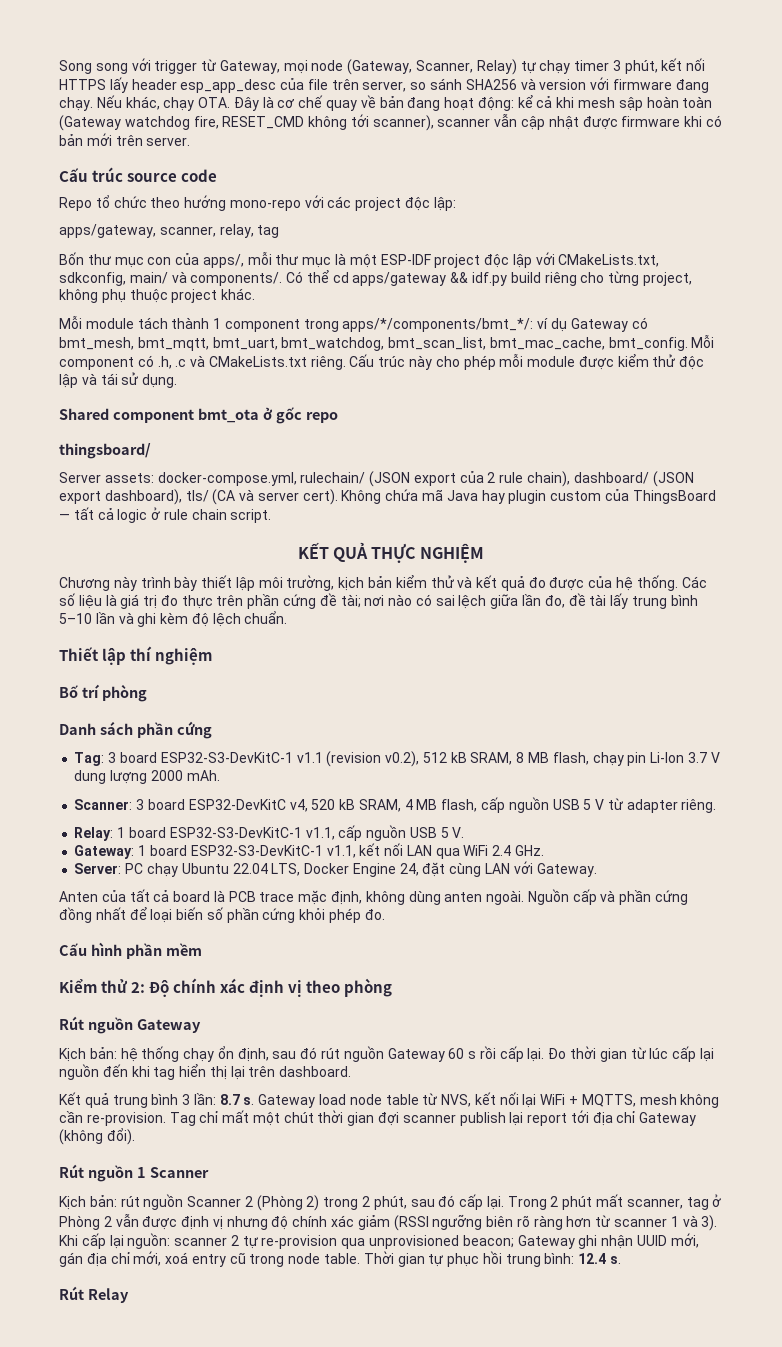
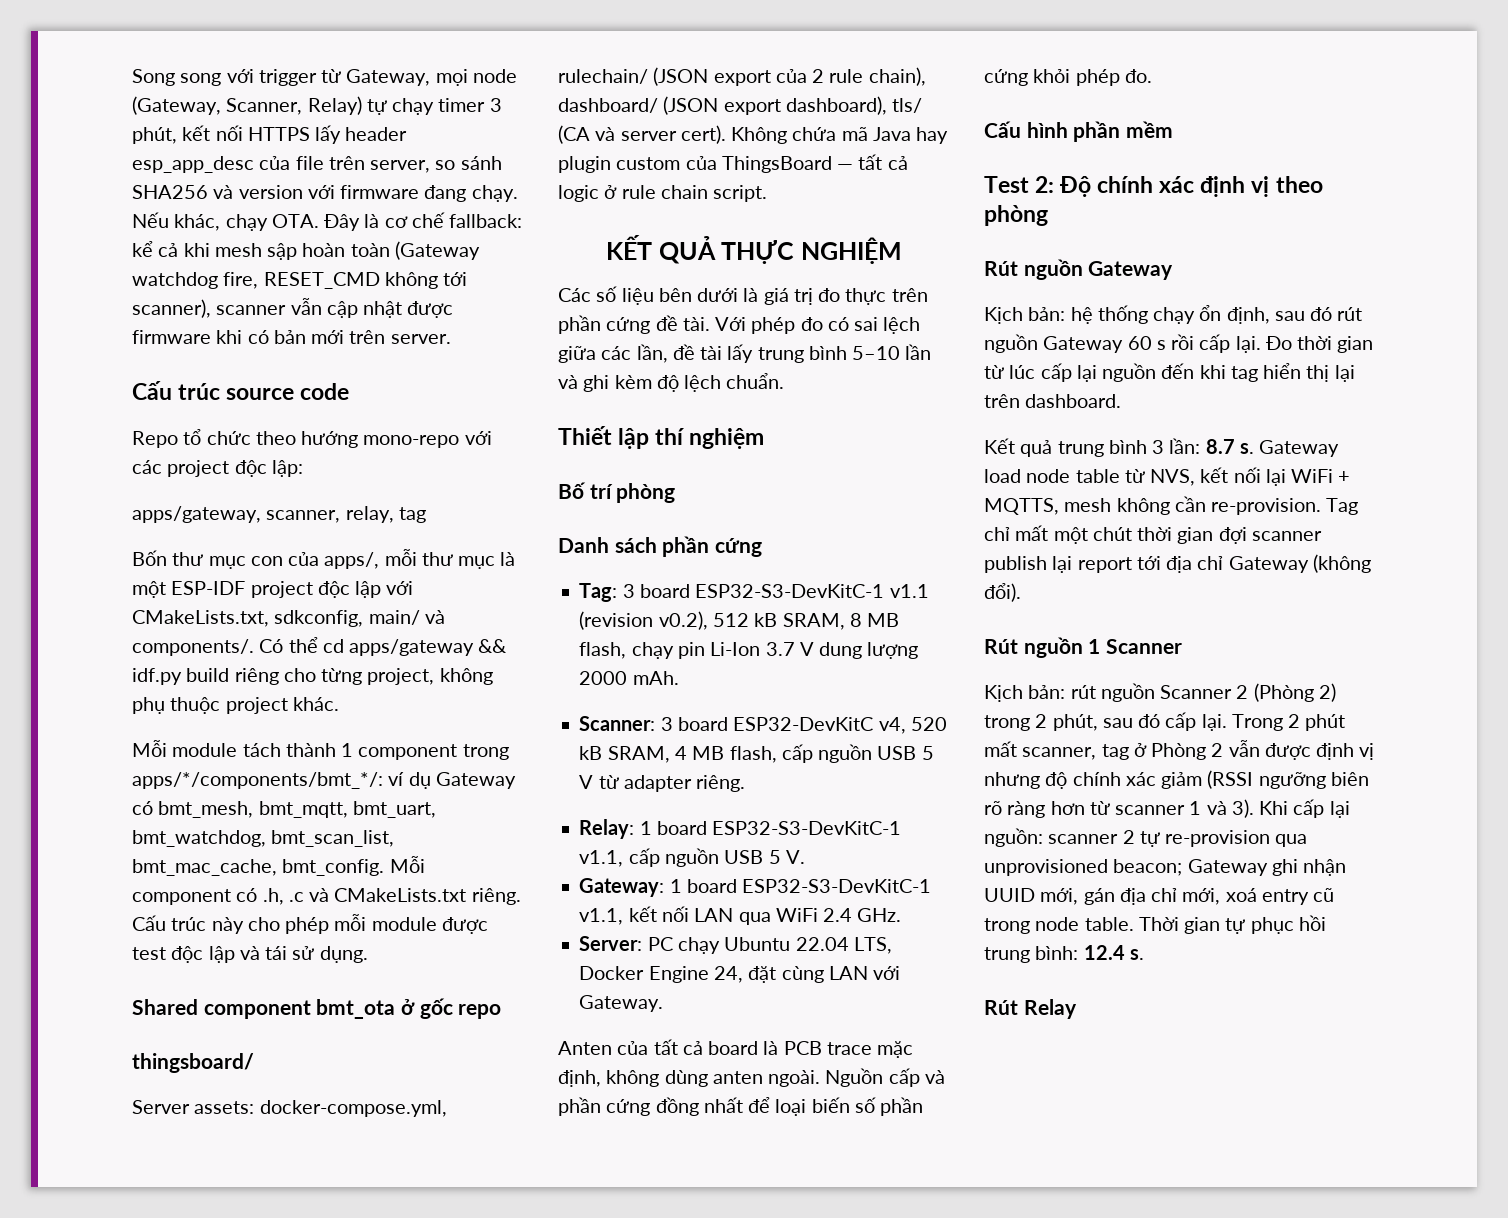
- Nếu khác, chạy OTA. Đây là cơ chế quay về bản đang hoạt động: kể cả khi mesh sập hoàn toàn (Gateway watchdog fire, RESET_CMD không tới scanner), scanner vẫn cập nhật được firmware khi có bản mới trên server.
+ Nếu khác, chạy OTA. Đây là cơ chế fallback: kể cả khi mesh sập hoàn toàn (Gateway watchdog fire, RESET_CMD không tới scanner), scanner vẫn cập nhật được firmware khi có bản mới trên server.
- Cấu trúc này cho phép mỗi module được kiểm thử độc lập và tái sử dụng.
+ Cấu trúc này cho phép mỗi module được test độc lập và tái sử dụng.
- Chương này trình bày thiết lập môi trường, kịch bản kiểm thử và kết quả đo được của hệ thống. Các số liệu là giá trị đo thực trên phần cứng đề tài; nơi nào có sai lệch giữa lần đo, đề tài lấy trung bình 5–10 lần và ghi kèm độ lệch chuẩn.
+ Các số liệu bên dưới là giá trị đo thực trên phần cứng đề tài. Với phép đo có sai lệch giữa các lần, đề tài lấy trung bình 5–10 lần và ghi kèm độ lệch chuẩn.
- Kiểm thử 2: Độ chính xác định vị theo phòng
+ Test 2: Độ chính xác định vị theo phòng

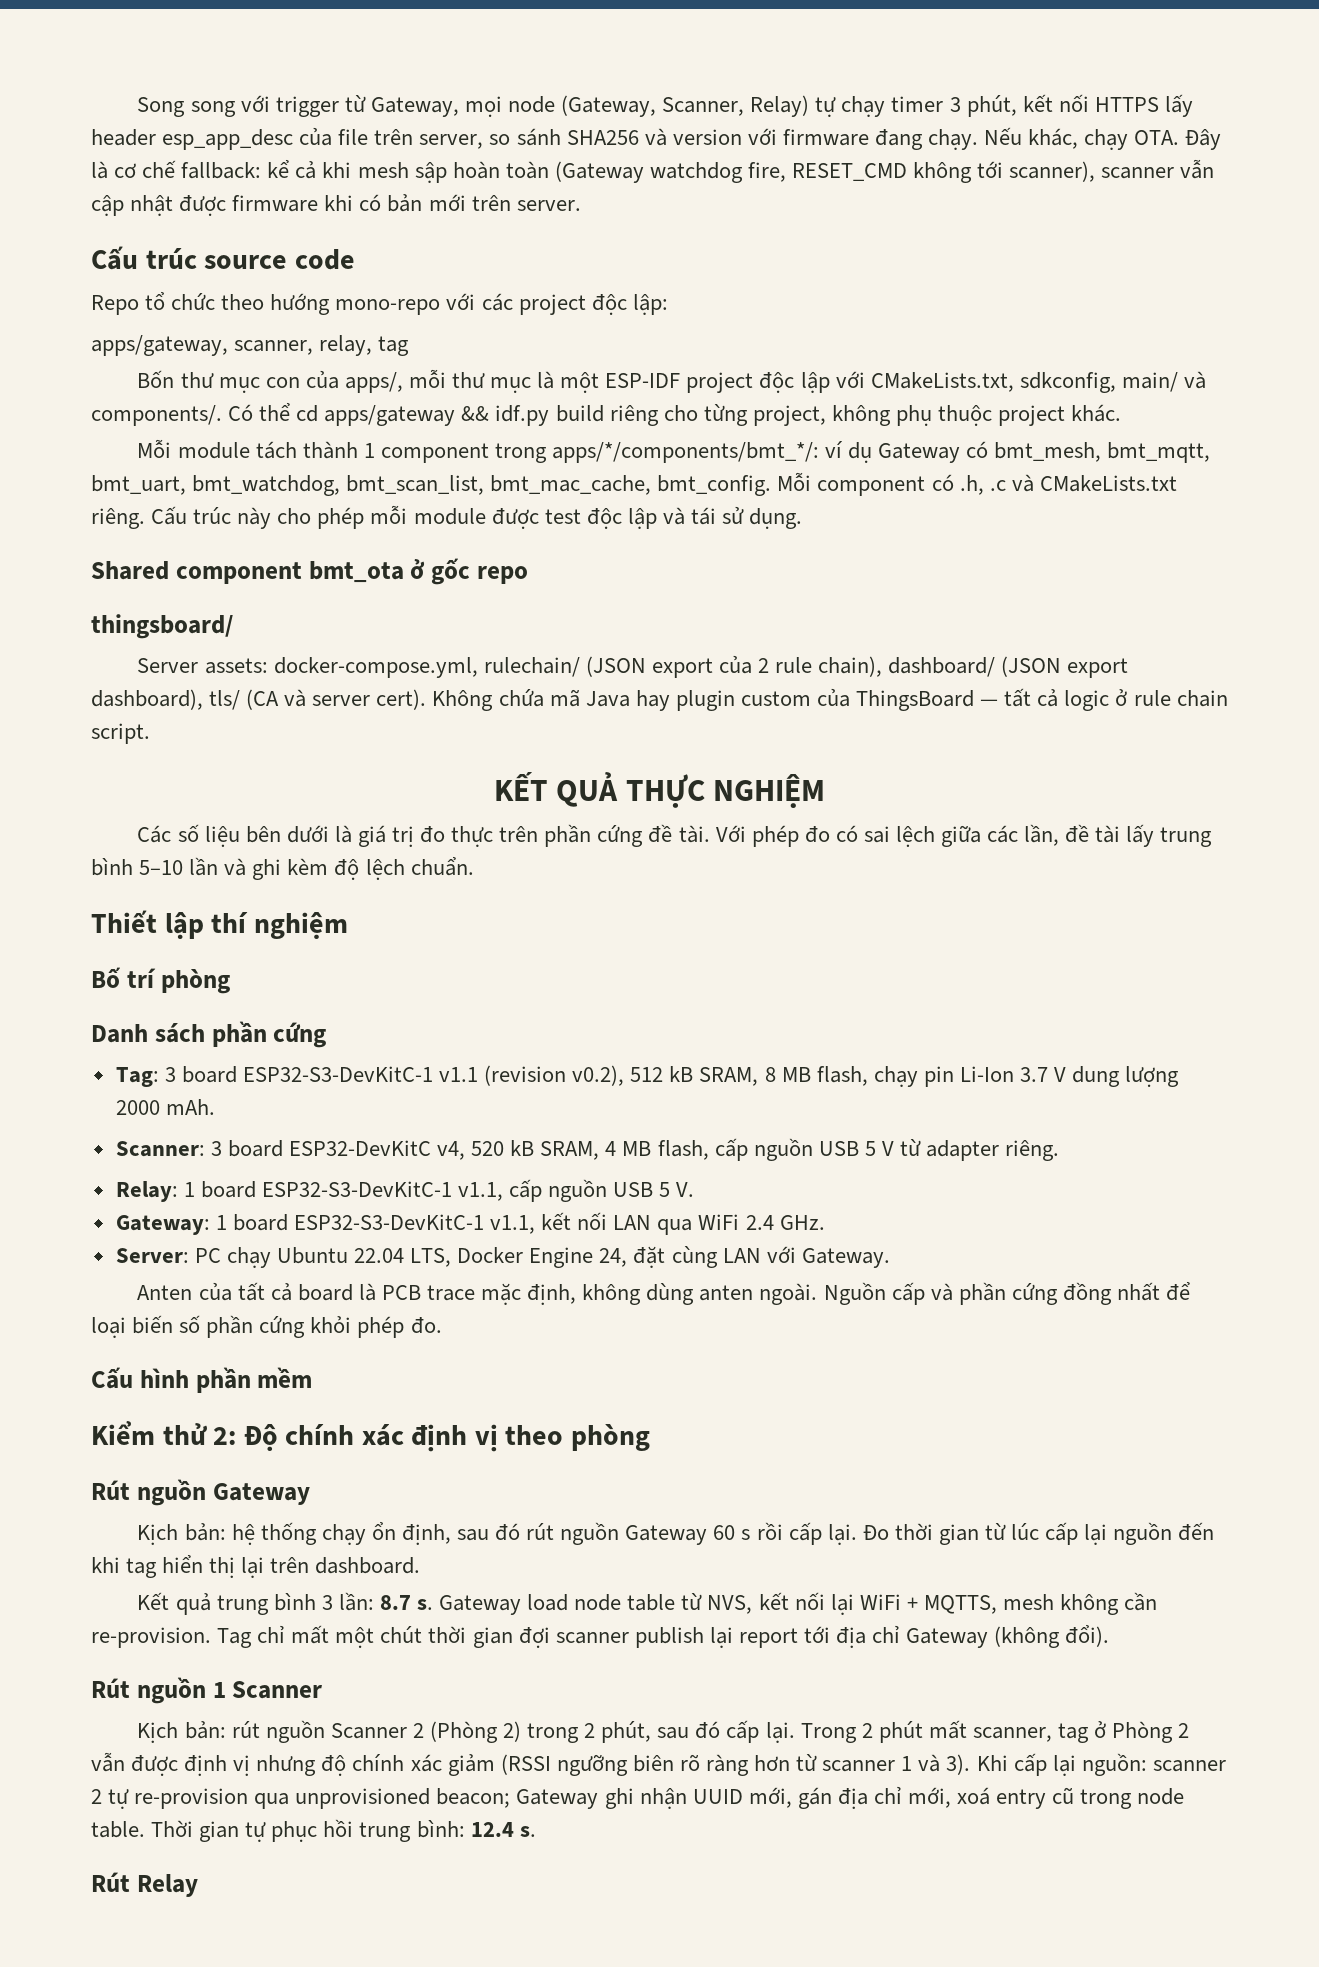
- Test 2: Độ chính xác định vị theo phòng
+ Kiểm thử 2: Độ chính xác định vị theo phòng

